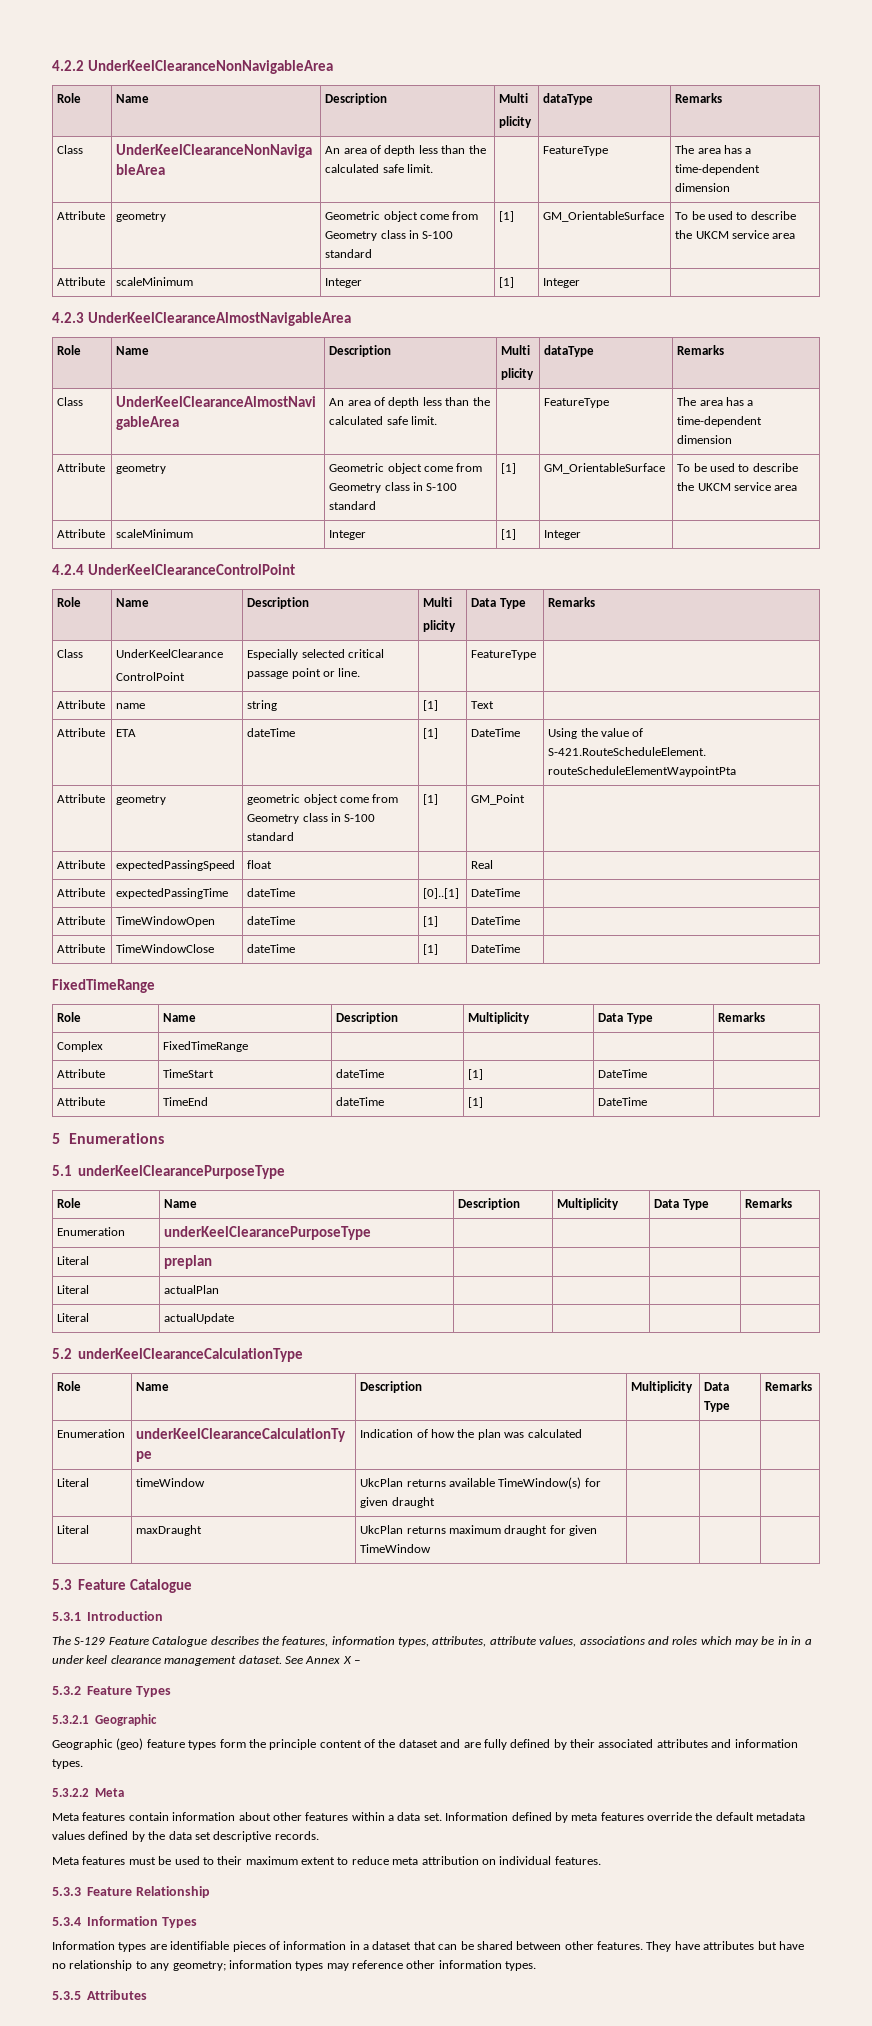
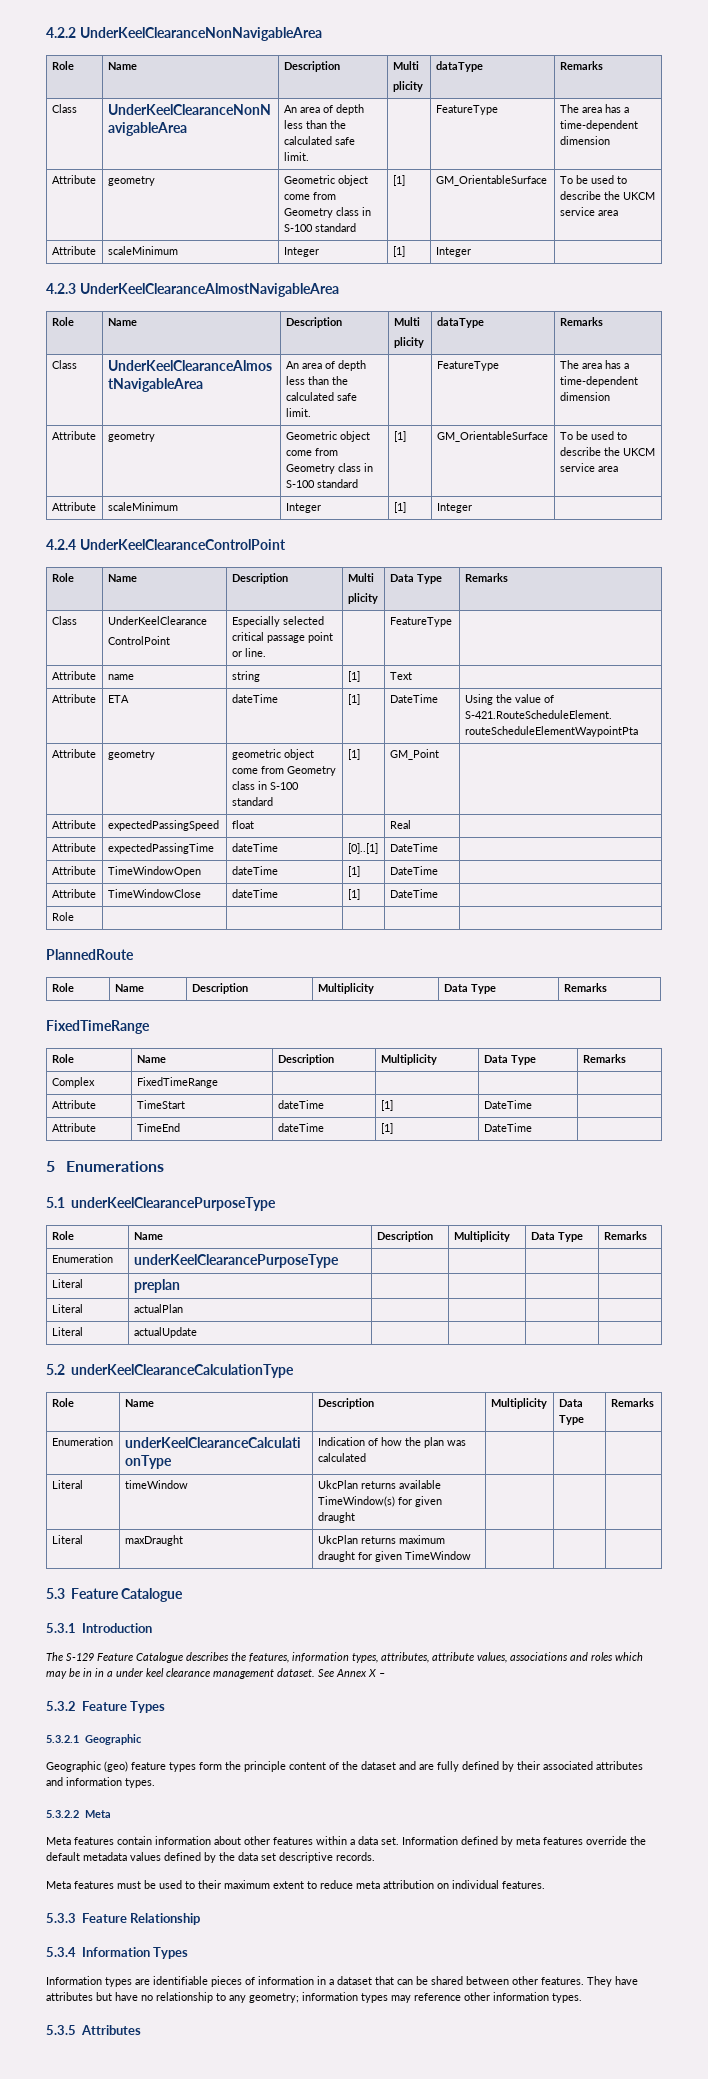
+ Role | | | | |
+ PlannedRoute
+ Role | Name | Description | Multiplicity | Data Type | Remarks

